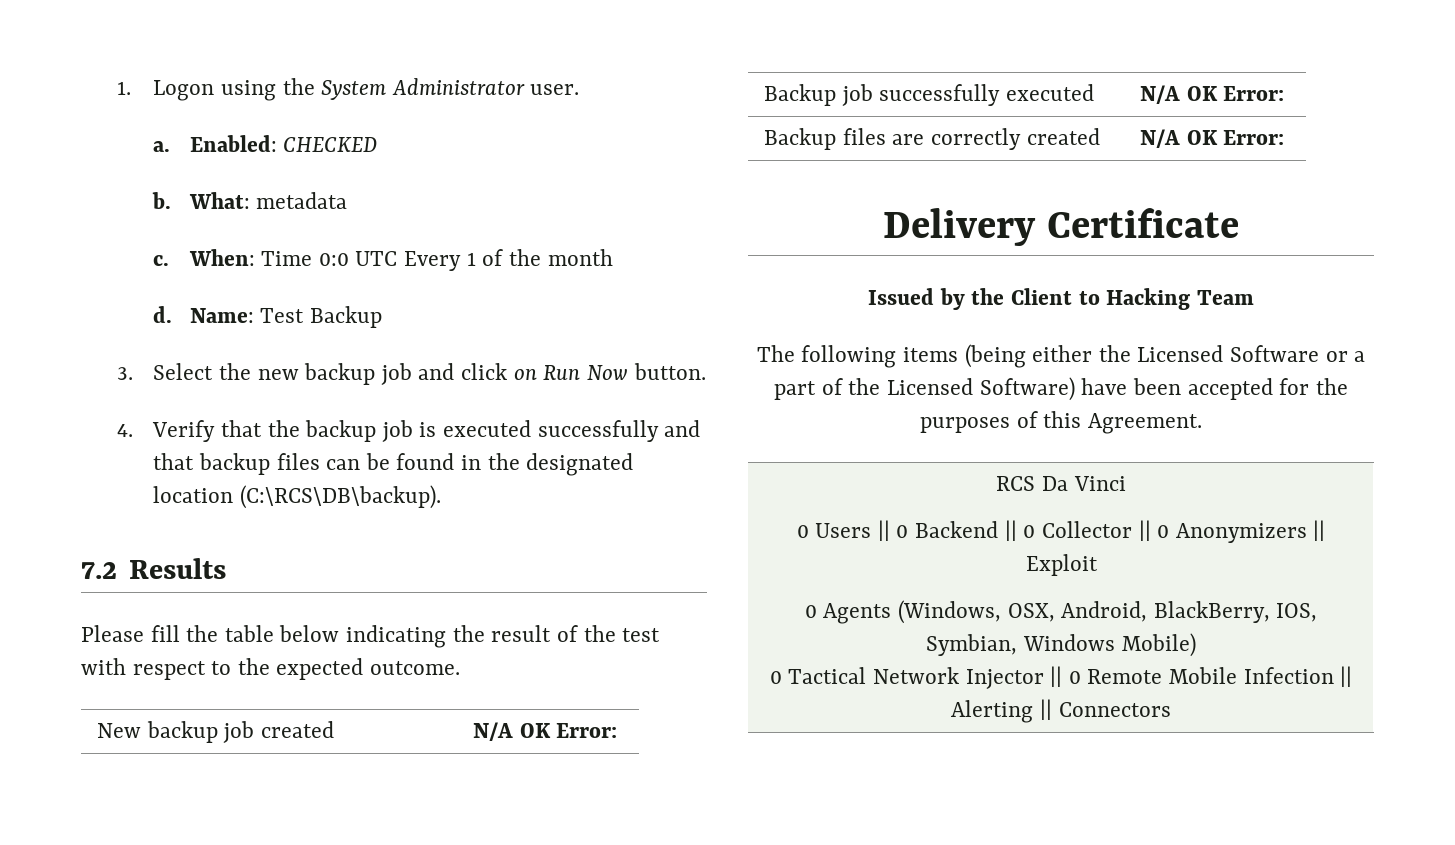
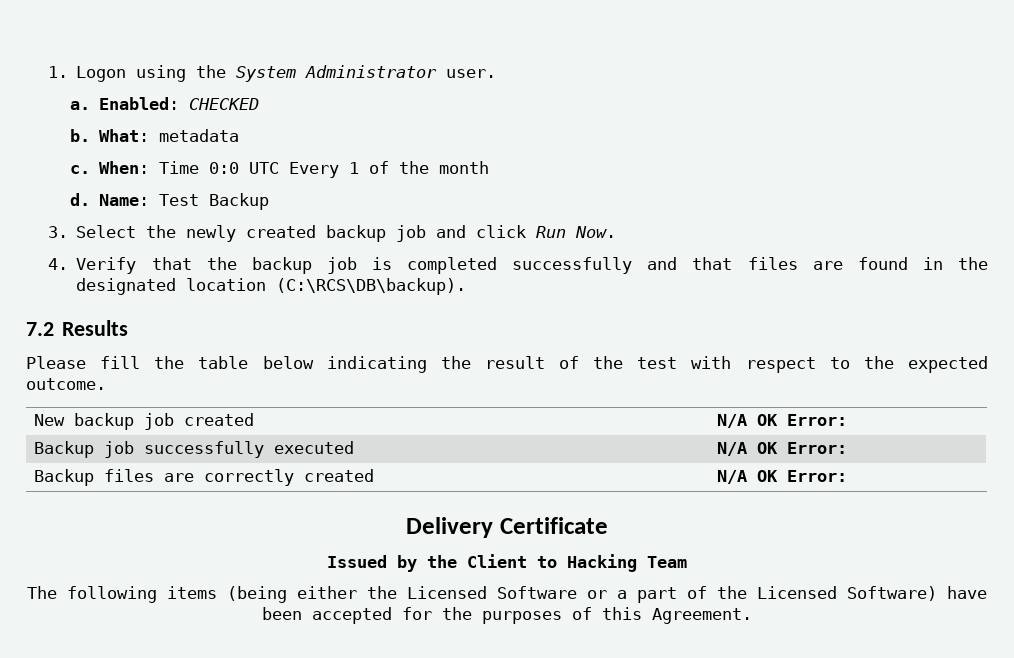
- 3. Select the new backup job and click on Run Now button.
+ 3. Select the newly created backup job and click Run Now.
- 4. Verify that the backup job is executed successfully and that backup files can be found in the designated location (C:\RCS\DB\backup).
+ 4. Verify that the backup job is completed successfully and that files are found in the designated location (C:\RCS\DB\backup).
- RCS Da Vinci
- 0 Users || 0 Backend || 0 Collector || 0 Anonymizers || Exploit
- 0 Agents (Windows, OSX, Android, BlackBerry, IOS, Symbian, Windows Mobile)
- 0 Tactical Network Injector || 0 Remote Mobile Infection || Alerting || Connectors

